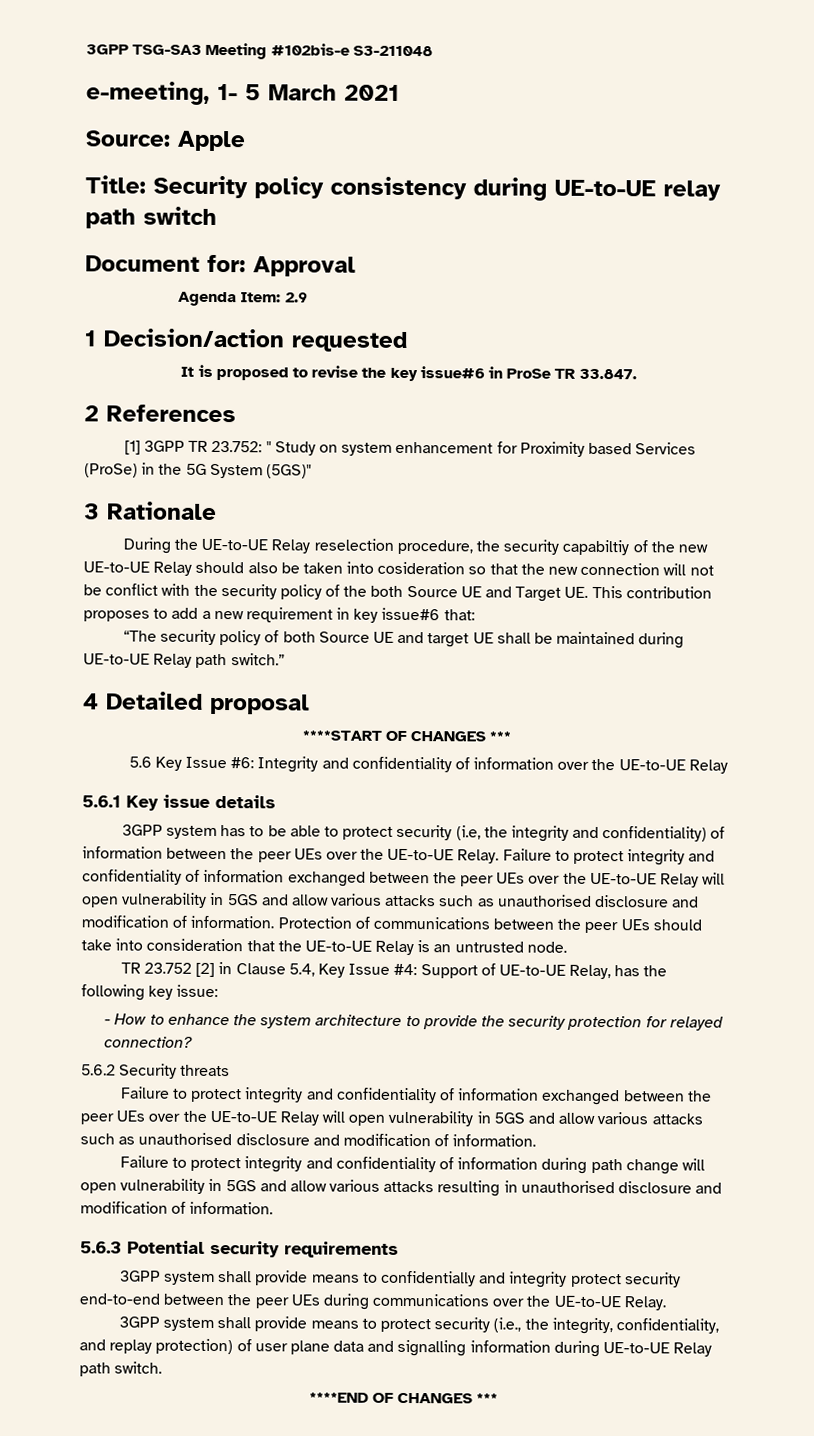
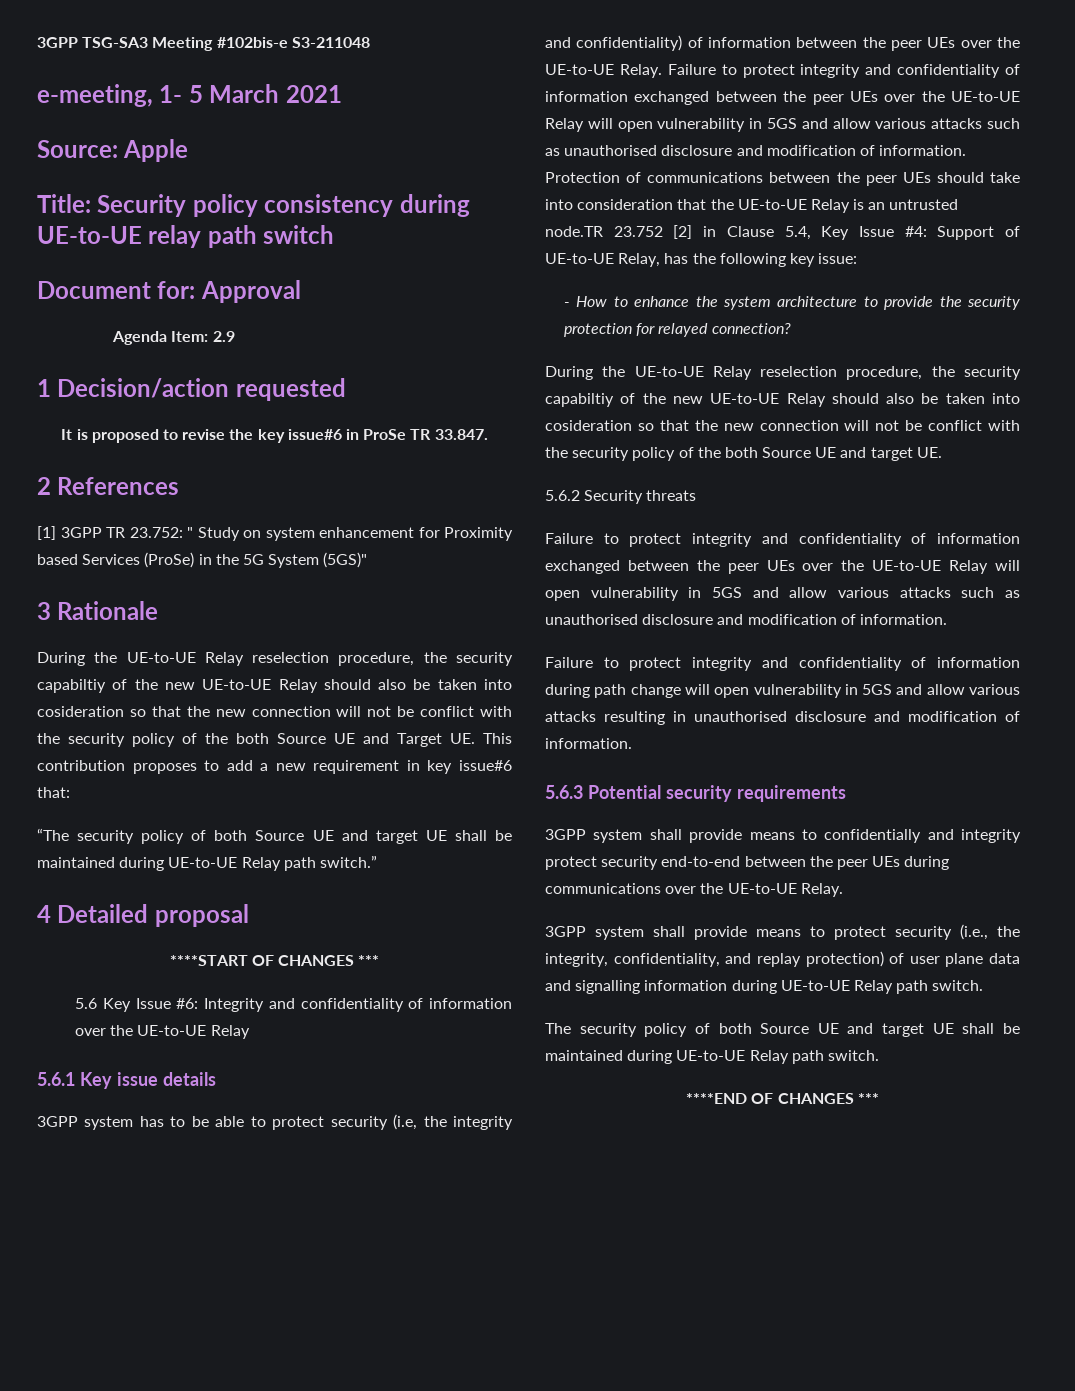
- Protection of communications between the peer UEs should take into consideration that the UE-to-UE Relay is an untrusted node.
- TR 23.752 [2] in Clause 5.4, Key Issue #4: Support of UE-to-UE Relay, has the following key issue:
+ Protection of communications between the peer UEs should take into consideration that the UE-to-UE Relay is an untrusted node.TR 23.752 [2] in Clause 5.4, Key Issue #4: Support of UE-to-UE Relay, has the following key issue:
+ During the UE-to-UE Relay reselection procedure, the security capabiltiy of the new UE-to-UE Relay should also be taken into cosideration so that the new connection will not be conflict with the security policy of the both Source UE and target UE.
+ The security policy of both Source UE and target UE shall be maintained during UE-to-UE Relay path switch.

